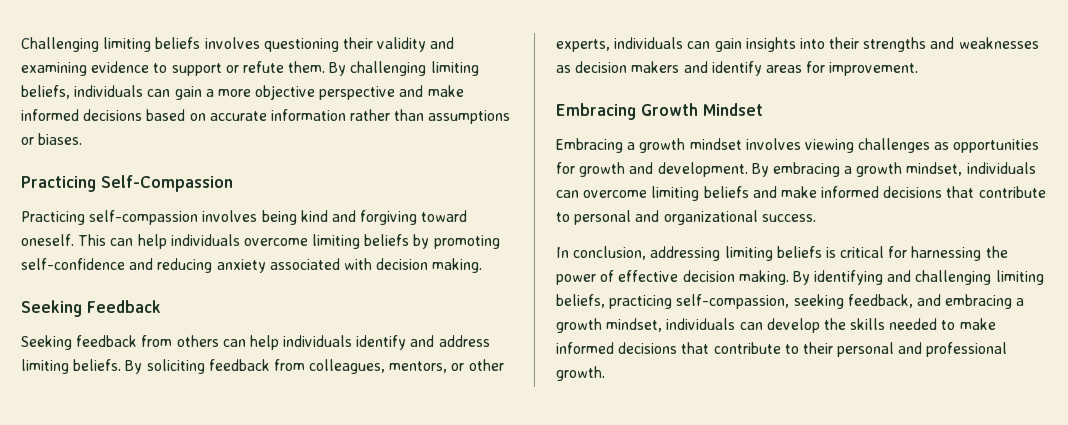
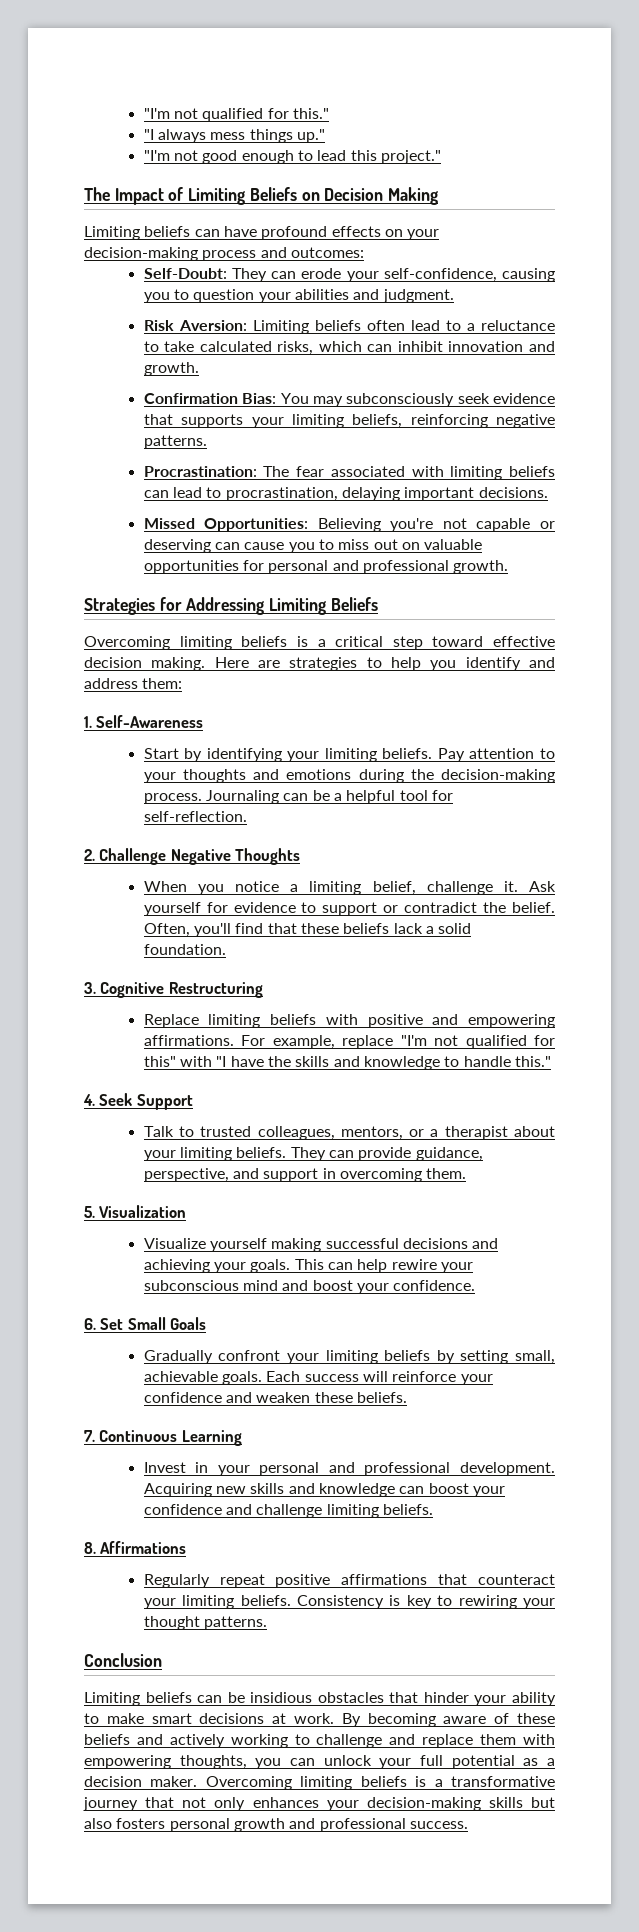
- Challenging limiting beliefs involves questioning their validity and examining evidence to support or refute them. By challenging limiting beliefs, individuals can gain a more objective perspective and make informed decisions based on accurate information rather than assumptions or biases.
- Practicing Self-Compassion
- Practicing self-compassion involves being kind and forgiving toward oneself. This can help individuals overcome limiting beliefs by promoting self-confidence and reducing anxiety associated with decision making.
- Seeking Feedback
- Seeking feedback from others can help individuals identify and address limiting beliefs. By soliciting feedback from colleagues, mentors, or other experts, individuals can gain insights into their strengths and weaknesses as decision makers and identify areas for improvement.
- Embracing Growth Mindset
- Embracing a growth mindset involves viewing challenges as opportunities for growth and development. By embracing a growth mindset, individuals can overcome limiting beliefs and make informed decisions that contribute to personal and organizational success.
- In conclusion, addressing limiting beliefs is critical for harnessing the power of effective decision making. By identifying and challenging limiting beliefs, practicing self-compassion, seeking feedback, and embracing a growth mindset, individuals can develop the skills needed to make informed decisions that contribute to their personal and professional growth.
+ "I'm not qualified for this."
+ "I always mess things up."
+ "I'm not good enough to lead this project."
+ The Impact of Limiting Beliefs on Decision Making
+ Limiting beliefs can have profound effects on your decision-making process and outcomes:
+ Self-Doubt: They can erode your self-confidence, causing you to question your abilities and judgment.
+ Risk Aversion: Limiting beliefs often lead to a reluctance to take calculated risks, which can inhibit innovation and growth.
+ Confirmation Bias: You may subconsciously seek evidence that supports your limiting beliefs, reinforcing negative patterns.
+ Procrastination: The fear associated with limiting beliefs can lead to procrastination, delaying important decisions.
+ Missed Opportunities: Believing you're not capable or deserving can cause you to miss out on valuable opportunities for personal and professional growth.
+ Strategies for Addressing Limiting Beliefs
+ Overcoming limiting beliefs is a critical step toward effective decision making. Here are strategies to help you identify and address them:
+ 1. Self-Awareness
+ Start by identifying your limiting beliefs. Pay attention to your thoughts and emotions during the decision-making process. Journaling can be a helpful tool for self-reflection.
+ 2. Challenge Negative Thoughts
+ When you notice a limiting belief, challenge it. Ask yourself for evidence to support or contradict the belief. Often, you'll find that these beliefs lack a solid foundation.
+ 3. Cognitive Restructuring
+ Replace limiting beliefs with positive and empowering affirmations. For example, replace "I'm not qualified for this" with "I have the skills and knowledge to handle this."
+ 4. Seek Support
+ Talk to trusted colleagues, mentors, or a therapist about your limiting beliefs. They can provide guidance, perspective, and support in overcoming them.
+ 5. Visualization
+ Visualize yourself making successful decisions and achieving your goals. This can help rewire your subconscious mind and boost your confidence.
+ 6. Set Small Goals
+ Gradually confront your limiting beliefs by setting small, achievable goals. Each success will reinforce your confidence and weaken these beliefs.
+ 7. Continuous Learning
+ Invest in your personal and professional development. Acquiring new skills and knowledge can boost your confidence and challenge limiting beliefs.
+ 8. Affirmations
+ Regularly repeat positive affirmations that counteract your limiting beliefs. Consistency is key to rewiring your thought patterns.
+ Conclusion
+ Limiting beliefs can be insidious obstacles that hinder your ability to make smart decisions at work. By becoming aware of these beliefs and actively working to challenge and replace them with empowering thoughts, you can unlock your full potential as a decision maker. Overcoming limiting beliefs is a transformative journey that not only enhances your decision-making skills but also fosters personal growth and professional success.

